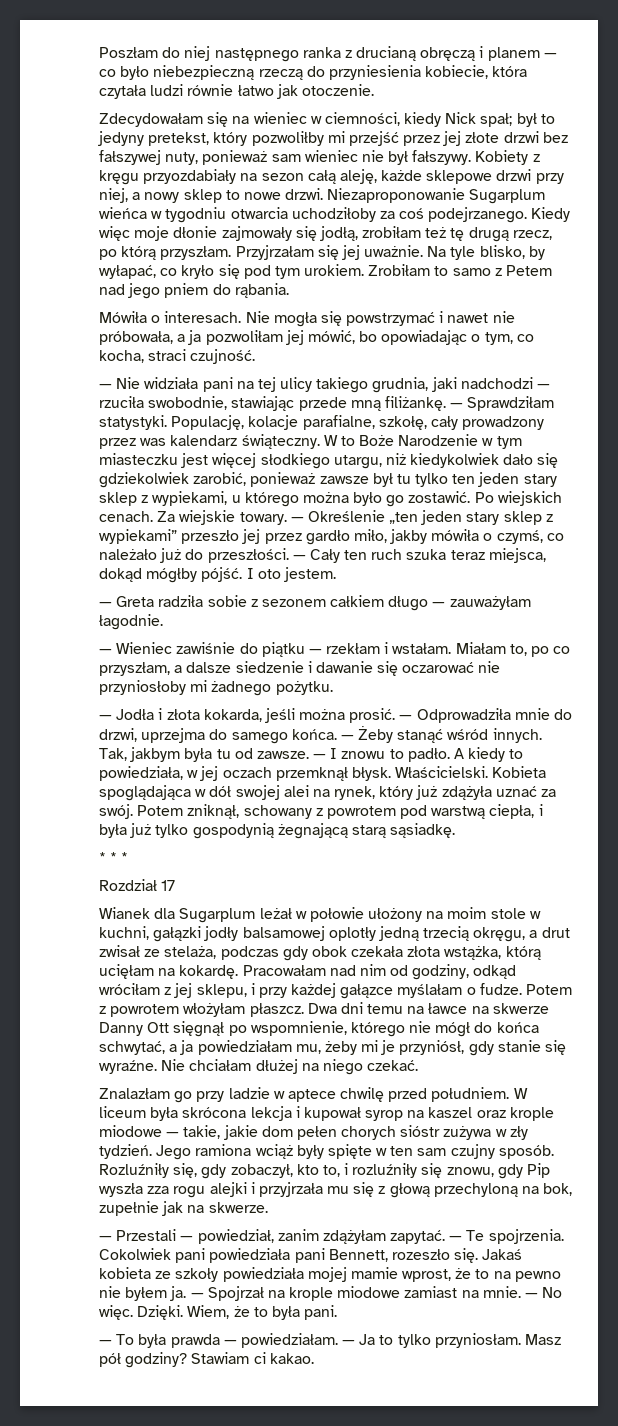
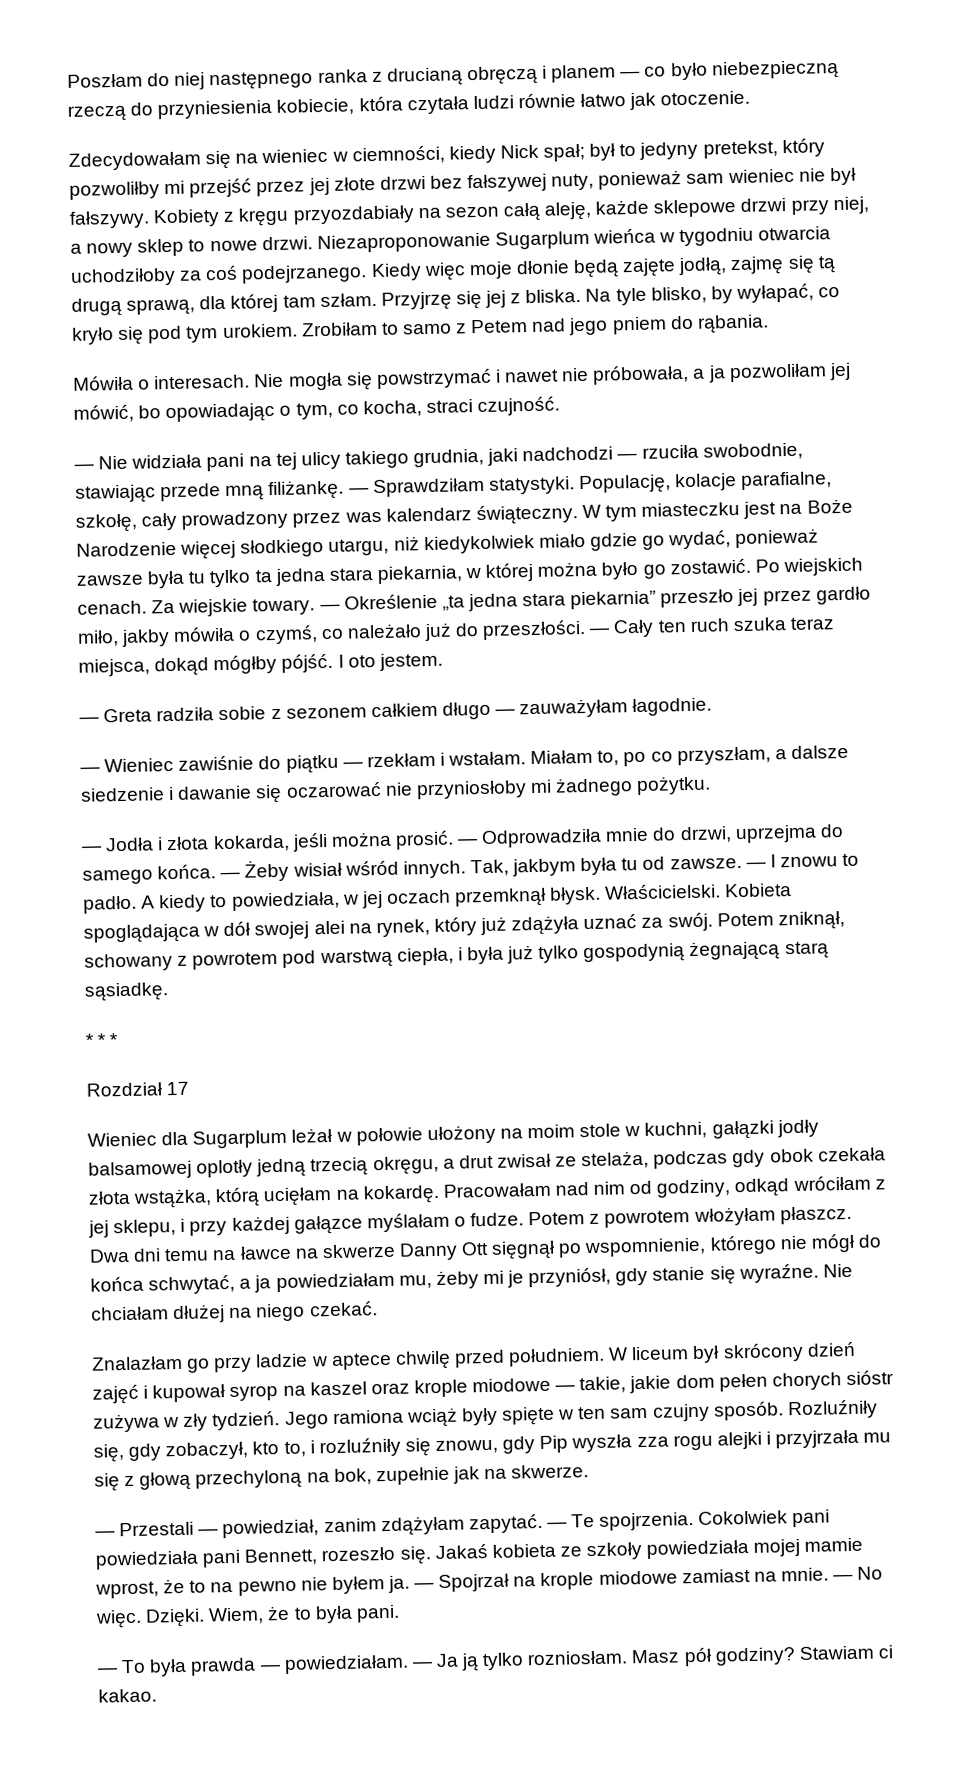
- Kiedy więc moje dłonie zajmowały się jodłą, zrobiłam też tę drugą rzecz, po którą przyszłam. Przyjrzałam się jej uważnie.
+ Kiedy więc moje dłonie będą zajęte jodłą, zajmę się tą drugą sprawą, dla której tam szłam. Przyjrzę się jej z bliska.
- W to Boże Narodzenie w tym miasteczku jest więcej słodkiego utargu, niż kiedykolwiek dało się gdziekolwiek zarobić, ponieważ zawsze był tu tylko ten jeden stary sklep z wypiekami, u którego można było go zostawić.
+ W tym miasteczku jest na Boże Narodzenie więcej słodkiego utargu, niż kiedykolwiek miało gdzie go wydać, ponieważ zawsze była tu tylko ta jedna stara piekarnia, w której można było go zostawić.
- — Określenie „ten jeden stary sklep z wypiekami” przeszło jej przez gardło miło, jakby mówiła o czymś, co należało już do przeszłości.
+ — Określenie „ta jedna stara piekarnia” przeszło jej przez gardło miło, jakby mówiła o czymś, co należało już do przeszłości.
- — Żeby stanąć wśród innych.
+ — Żeby wisiał wśród innych.
- Wianek dla Sugarplum leżał w połowie ułożony na moim stole w kuchni, gałązki jodły balsamowej oplotły jedną trzecią okręgu, a drut zwisał ze stelaża, podczas gdy obok czekała złota wstążka, którą ucięłam na kokardę.
+ Wieniec dla Sugarplum leżał w połowie ułożony na moim stole w kuchni, gałązki jodły balsamowej oplotły jedną trzecią okręgu, a drut zwisał ze stelaża, podczas gdy obok czekała złota wstążka, którą ucięłam na kokardę.
- W liceum była skrócona lekcja i kupował syrop na kaszel oraz krople miodowe — takie, jakie dom pełen chorych sióstr zużywa w zły tydzień.
+ W liceum był skrócony dzień zajęć i kupował syrop na kaszel oraz krople miodowe — takie, jakie dom pełen chorych sióstr zużywa w zły tydzień.
- — Ja to tylko przyniosłam.
+ — Ja ją tylko rozniosłam.

